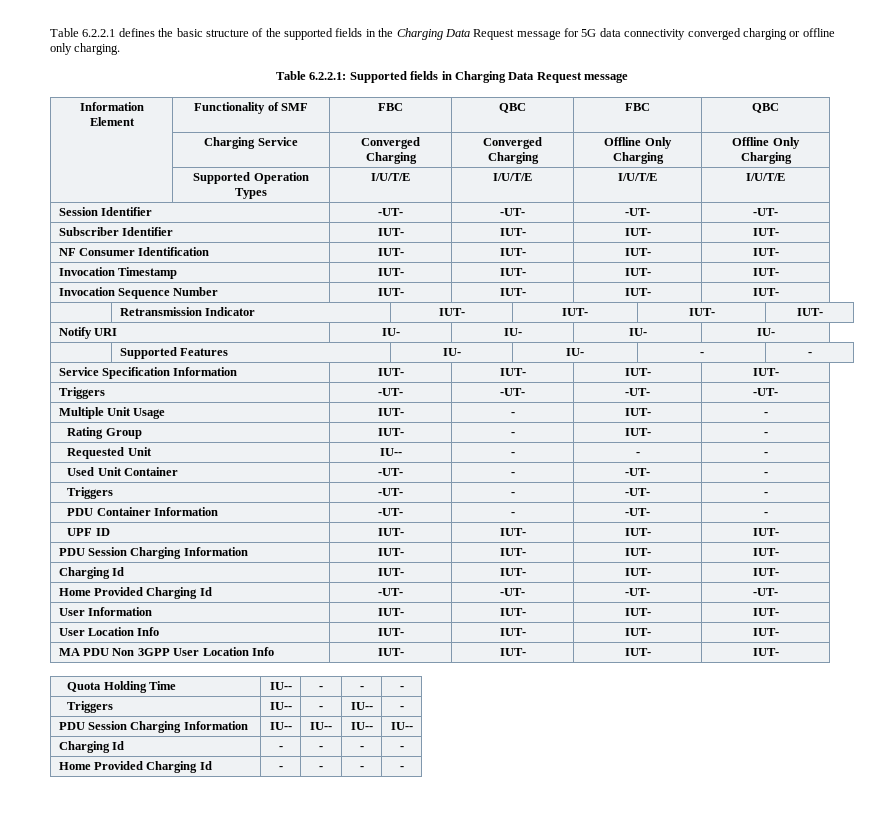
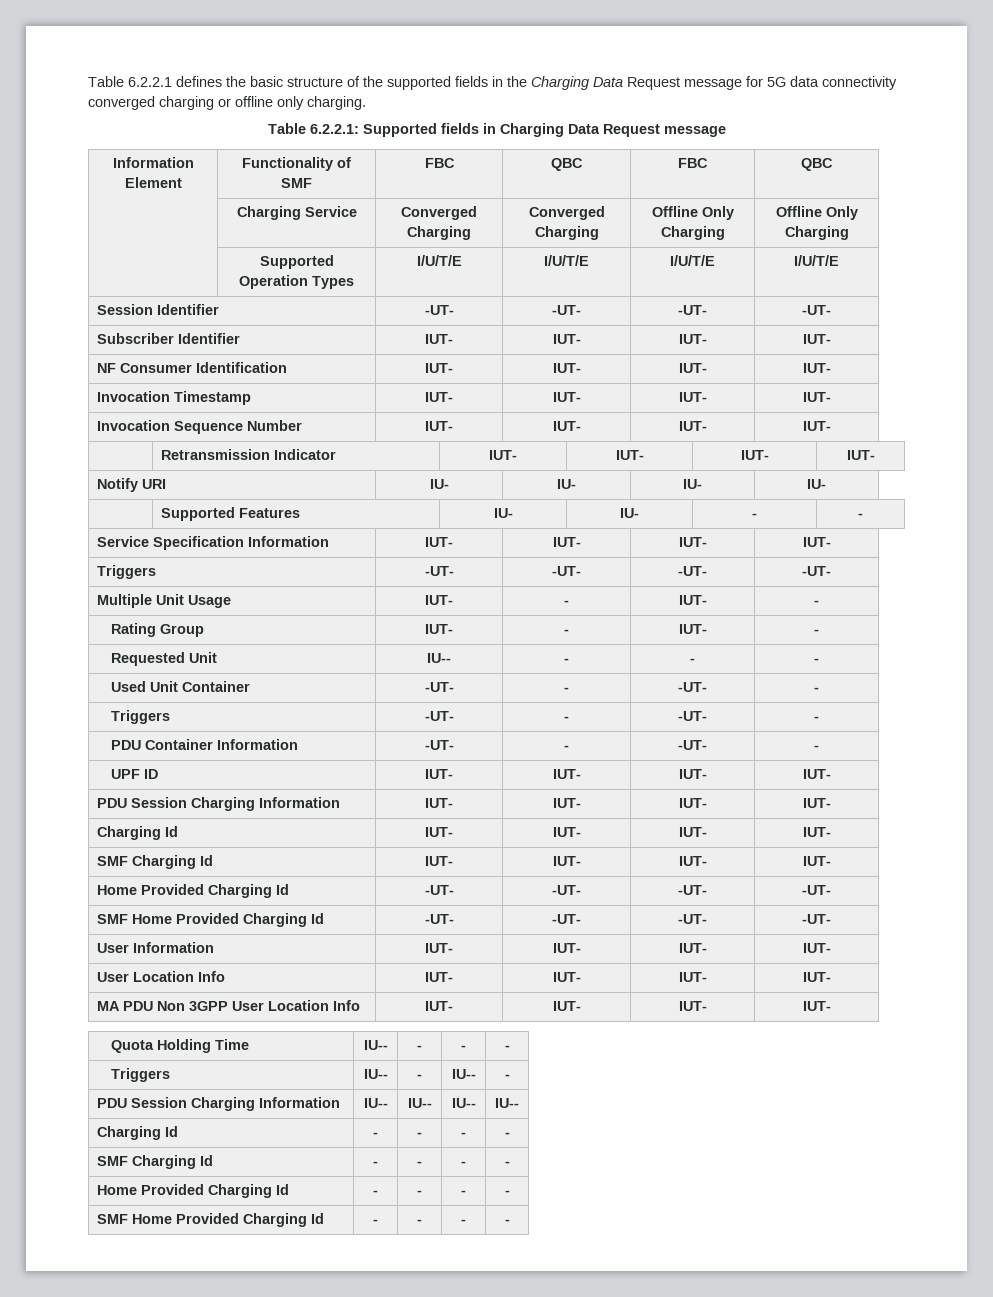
+ SMF Charging Id | IUT- | IUT- | IUT- | IUT-
  Home Provided Charging Id | -UT- | -UT- | -UT- | -UT-
+ SMF Home Provided Charging Id | -UT- | -UT- | -UT- | -UT-
+ SMF Charging Id | - | - | - | -
  Home Provided Charging Id | - | - | - | -
+ SMF Home Provided Charging Id | - | - | - | -

